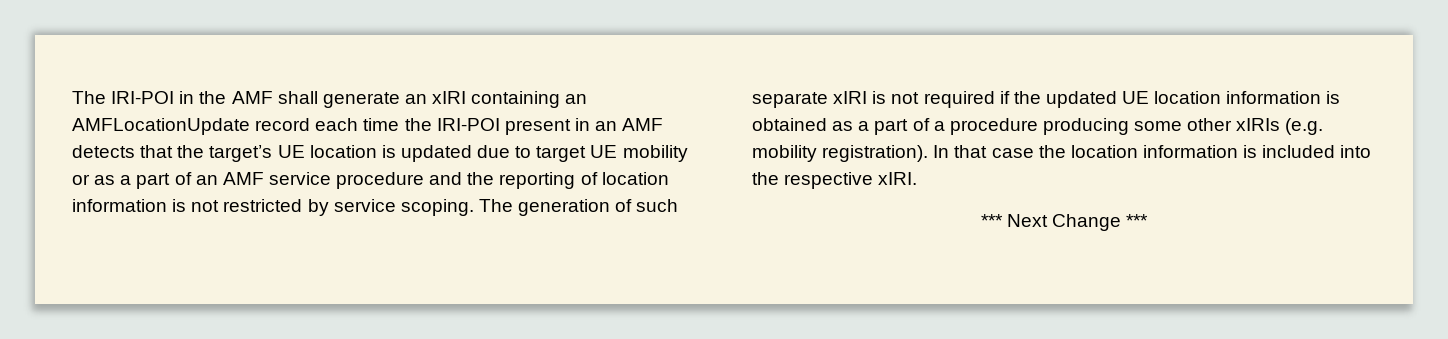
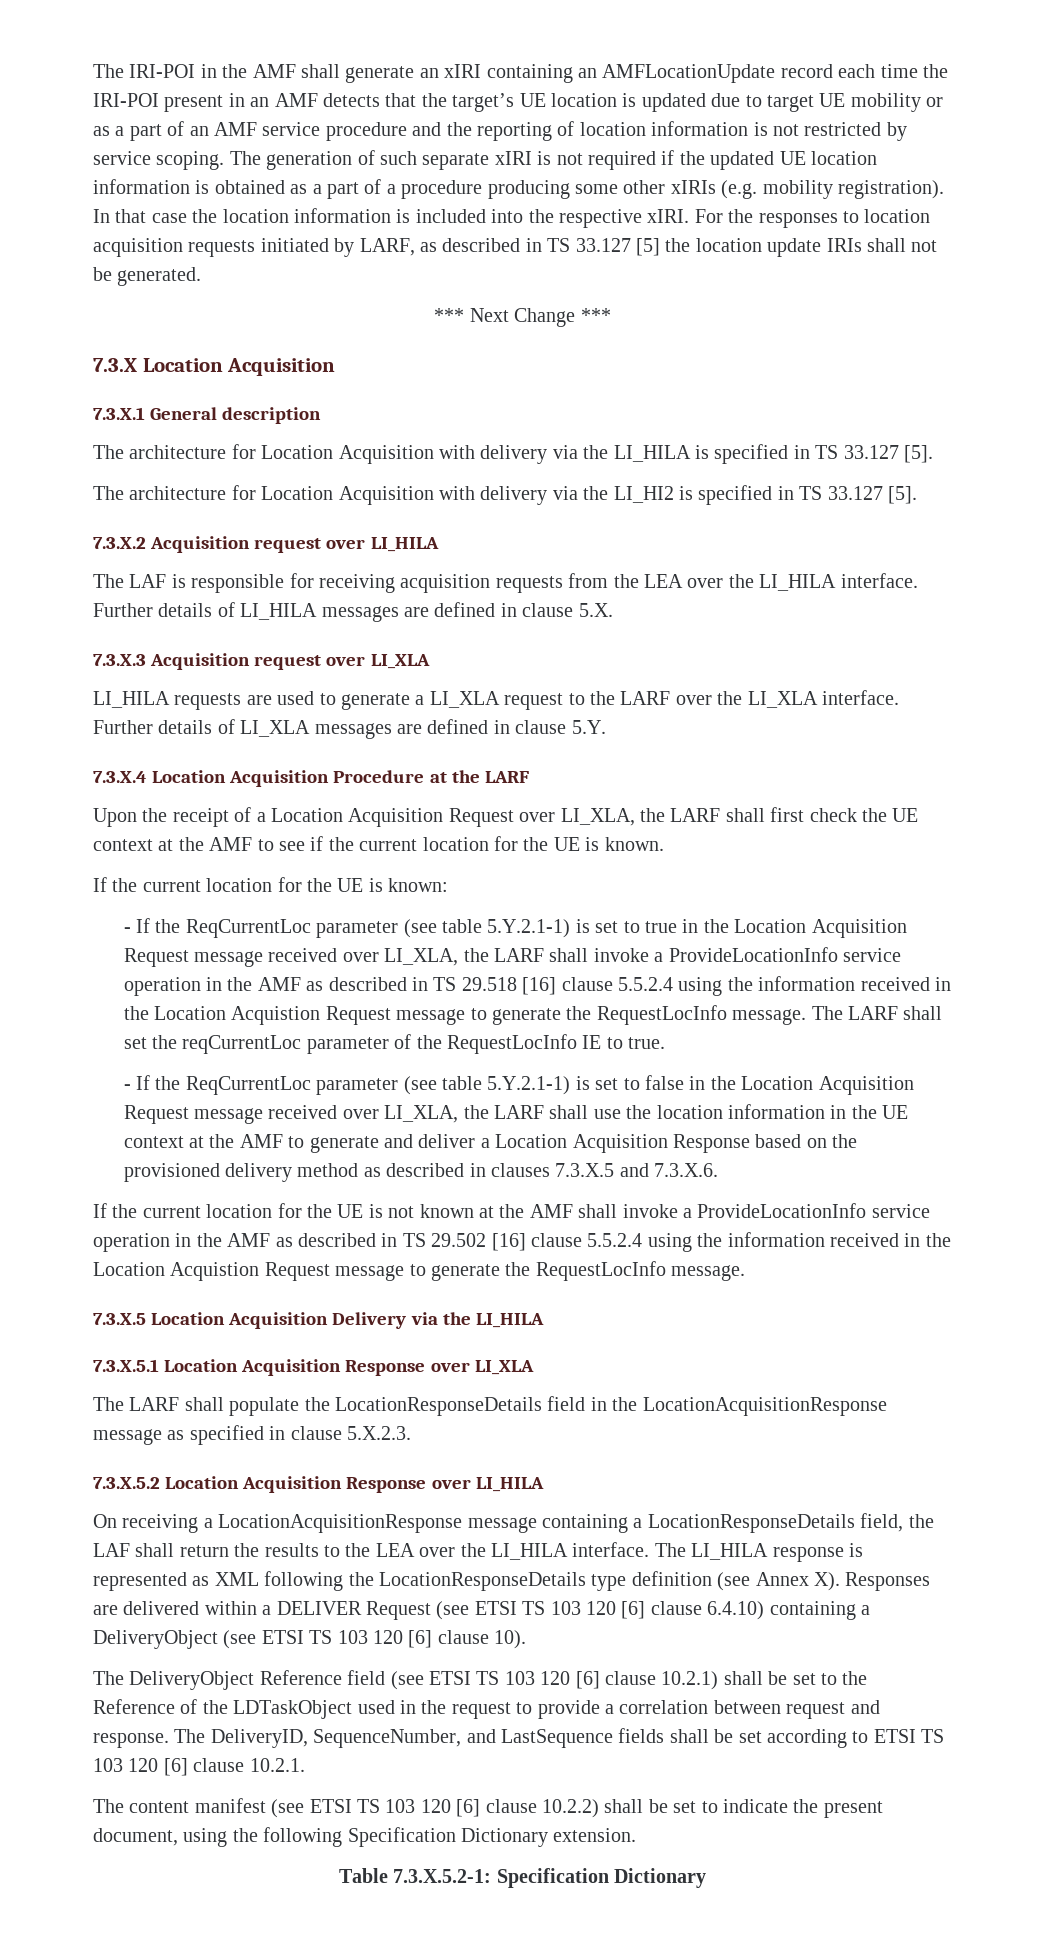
- In that case the location information is included into the respective xIRI.
+ In that case the location information is included into the respective xIRI. For the responses to location acquisition requests initiated by LARF, as described in TS 33.127 [5] the location update IRIs shall not be generated.
  *** Next Change ***
+ 7.3.X Location Acquisition
+ 7.3.X.1 General description
+ The architecture for Location Acquisition with delivery via the LI_HILA is specified in TS 33.127 [5].
+ The architecture for Location Acquisition with delivery via the LI_HI2 is specified in TS 33.127 [5].
+ 7.3.X.2 Acquisition request over LI_HILA
+ The LAF is responsible for receiving acquisition requests from the LEA over the LI_HILA interface. Further details of LI_HILA messages are defined in clause 5.X.
+ 7.3.X.3 Acquisition request over LI_XLA
+ LI_HILA requests are used to generate a LI_XLA request to the LARF over the LI_XLA interface. Further details of LI_XLA messages are defined in clause 5.Y.
+ 7.3.X.4 Location Acquisition Procedure at the LARF
+ Upon the receipt of a Location Acquisition Request over LI_XLA, the LARF shall first check the UE context at the AMF to see if the current location for the UE is known.
+ If the current location for the UE is known:
+ - If the ReqCurrentLoc parameter (see table 5.Y.2.1-1) is set to true in the Location Acquisition Request message received over LI_XLA, the LARF shall invoke a ProvideLocationInfo service operation in the AMF as described in TS 29.518 [16] clause 5.5.2.4 using the information received in the Location Acquistion Request message to generate the RequestLocInfo message. The LARF shall set the reqCurrentLoc parameter of the RequestLocInfo IE to true.
+ - If the ReqCurrentLoc parameter (see table 5.Y.2.1-1) is set to false in the Location Acquisition Request message received over LI_XLA, the LARF shall use the location information in the UE context at the AMF to generate and deliver a Location Acquisition Response based on the provisioned delivery method as described in clauses 7.3.X.5 and 7.3.X.6.
+ If the current location for the UE is not known at the AMF shall invoke a ProvideLocationInfo service operation in the AMF as described in TS 29.502 [16] clause 5.5.2.4 using the information received in the Location Acquistion Request message to generate the RequestLocInfo message.
+ 7.3.X.5 Location Acquisition Delivery via the LI_HILA
+ 7.3.X.5.1 Location Acquisition Response over LI_XLA
+ The LARF shall populate the LocationResponseDetails field in the LocationAcquisitionResponse message as specified in clause 5.X.2.3.
+ 7.3.X.5.2 Location Acquisition Response over LI_HILA
+ On receiving a LocationAcquisitionResponse message containing a LocationResponseDetails field, the LAF shall return the results to the LEA over the LI_HILA interface. The LI_HILA response is represented as XML following the LocationResponseDetails type definition (see Annex X). Responses are delivered within a DELIVER Request (see ETSI TS 103 120 [6] clause 6.4.10) containing a DeliveryObject (see ETSI TS 103 120 [6] clause 10).
+ The DeliveryObject Reference field (see ETSI TS 103 120 [6] clause 10.2.1) shall be set to the Reference of the LDTaskObject used in the request to provide a correlation between request and response. The DeliveryID, SequenceNumber, and LastSequence fields shall be set according to ETSI TS 103 120 [6] clause 10.2.1.
+ The content manifest (see ETSI TS 103 120 [6] clause 10.2.2) shall be set to indicate the present document, using the following Specification Dictionary extension.
+ Table 7.3.X.5.2-1: Specification Dictionary

